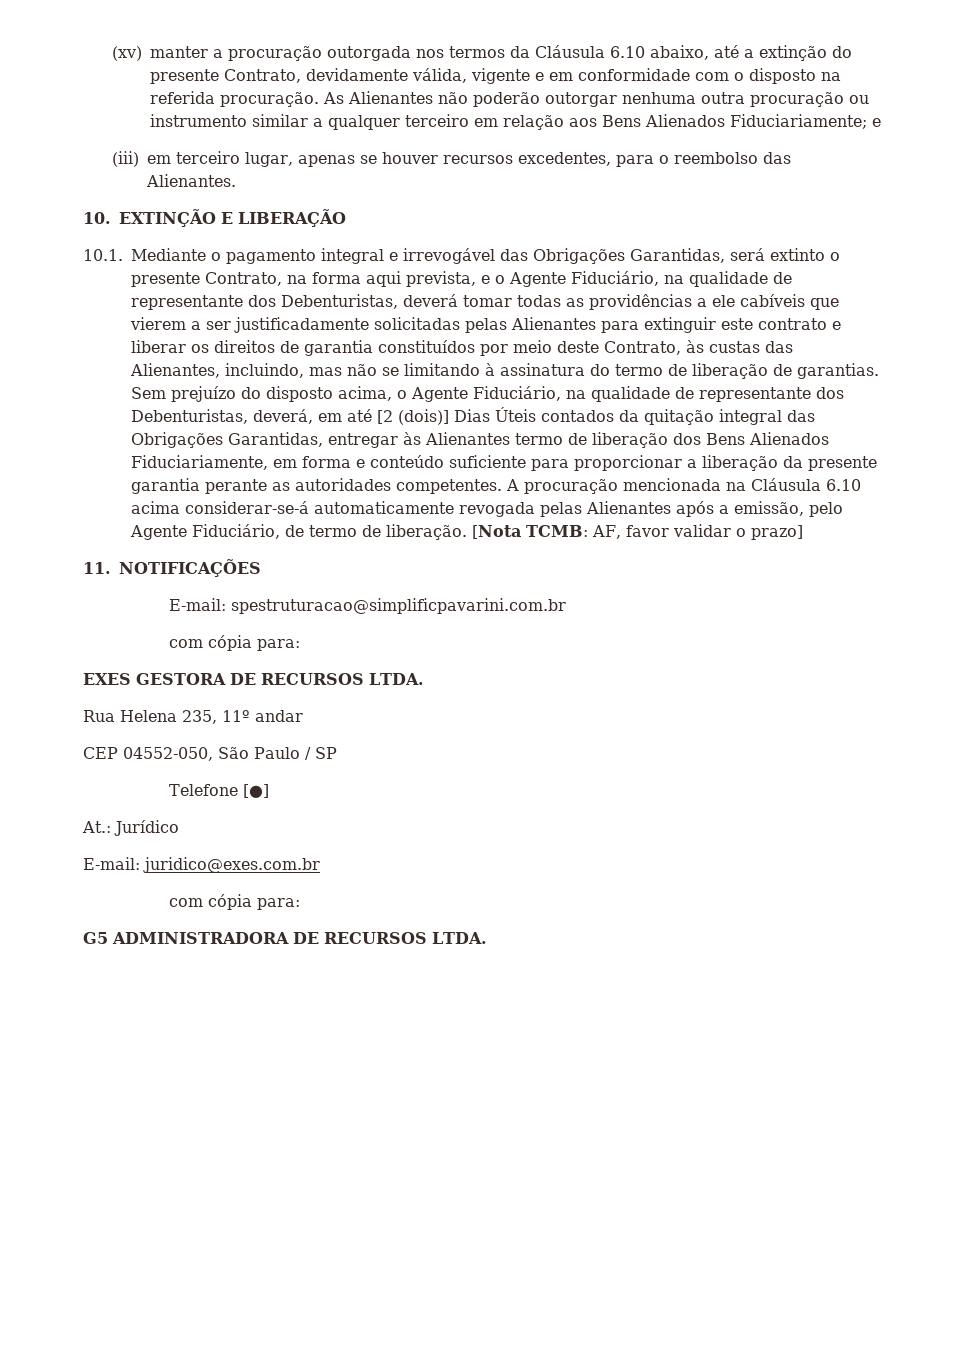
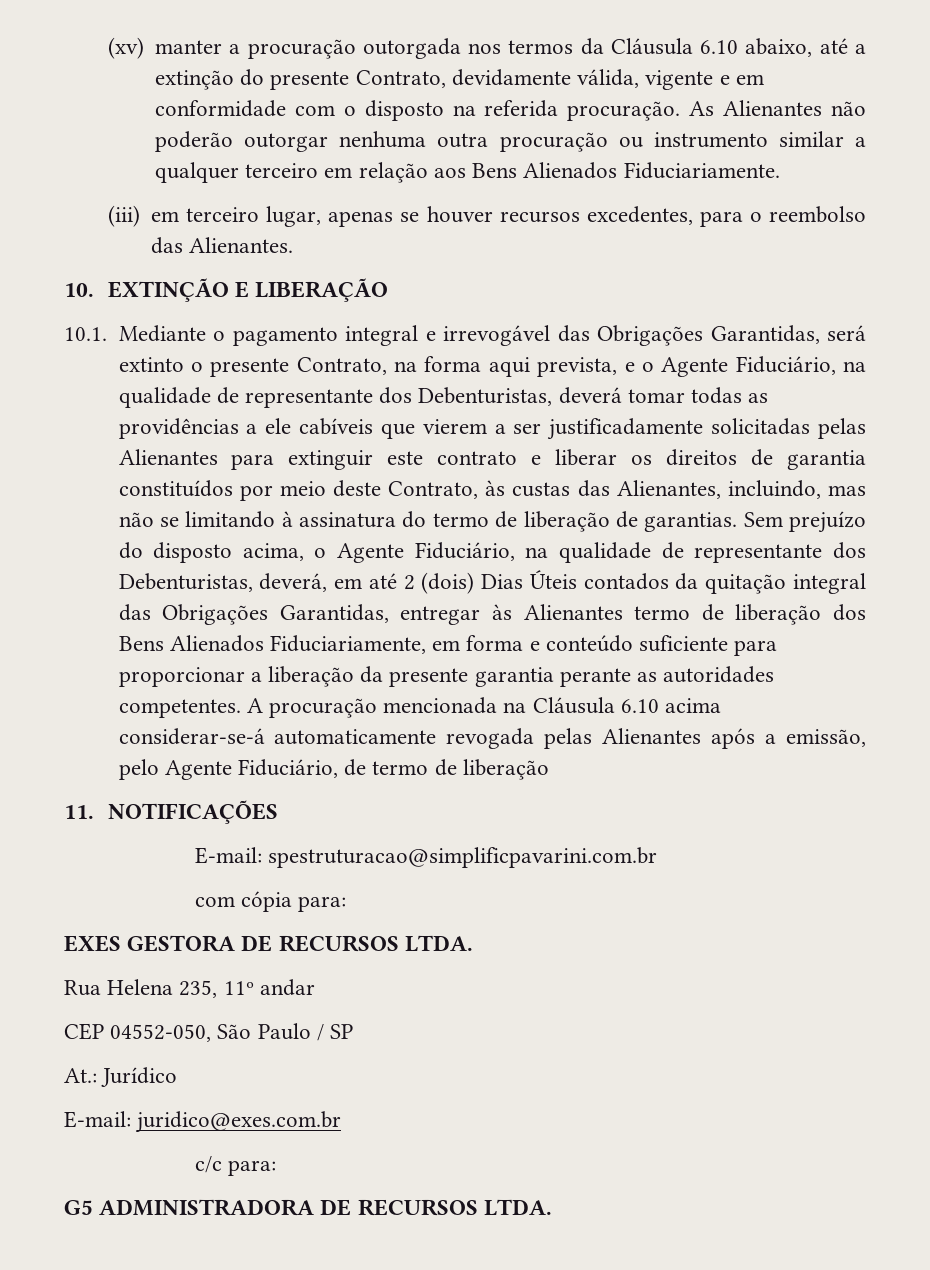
- As Alienantes não poderão outorgar nenhuma outra procuração ou instrumento similar a qualquer terceiro em relação aos Bens Alienados Fiduciariamente; e
+ As Alienantes não poderão outorgar nenhuma outra procuração ou instrumento similar a qualquer terceiro em relação aos Bens Alienados Fiduciariamente.
- Sem prejuízo do disposto acima, o Agente Fiduciário, na qualidade de representante dos Debenturistas, deverá, em até [2 (dois)] Dias Úteis contados da quitação integral das Obrigações Garantidas, entregar às Alienantes termo de liberação dos Bens Alienados Fiduciariamente, em forma e conteúdo suficiente para proporcionar a liberação da presente garantia perante as autoridades competentes.
+ Sem prejuízo do disposto acima, o Agente Fiduciário, na qualidade de representante dos Debenturistas, deverá, em até 2 (dois) Dias Úteis contados da quitação integral das Obrigações Garantidas, entregar às Alienantes termo de liberação dos Bens Alienados Fiduciariamente, em forma e conteúdo suficiente para proporcionar a liberação da presente garantia perante as autoridades competentes.
- A procuração mencionada na Cláusula 6.10 acima considerar-se-á automaticamente revogada pelas Alienantes após a emissão, pelo Agente Fiduciário, de termo de liberação. [Nota TCMB: AF, favor validar o prazo]
+ A procuração mencionada na Cláusula 6.10 acima considerar-se-á automaticamente revogada pelas Alienantes após a emissão, pelo Agente Fiduciário, de termo de liberação
- Telefone [●]
  E-mail: juridico@exes.com.br
- com cópia para:
+ c/c para:

